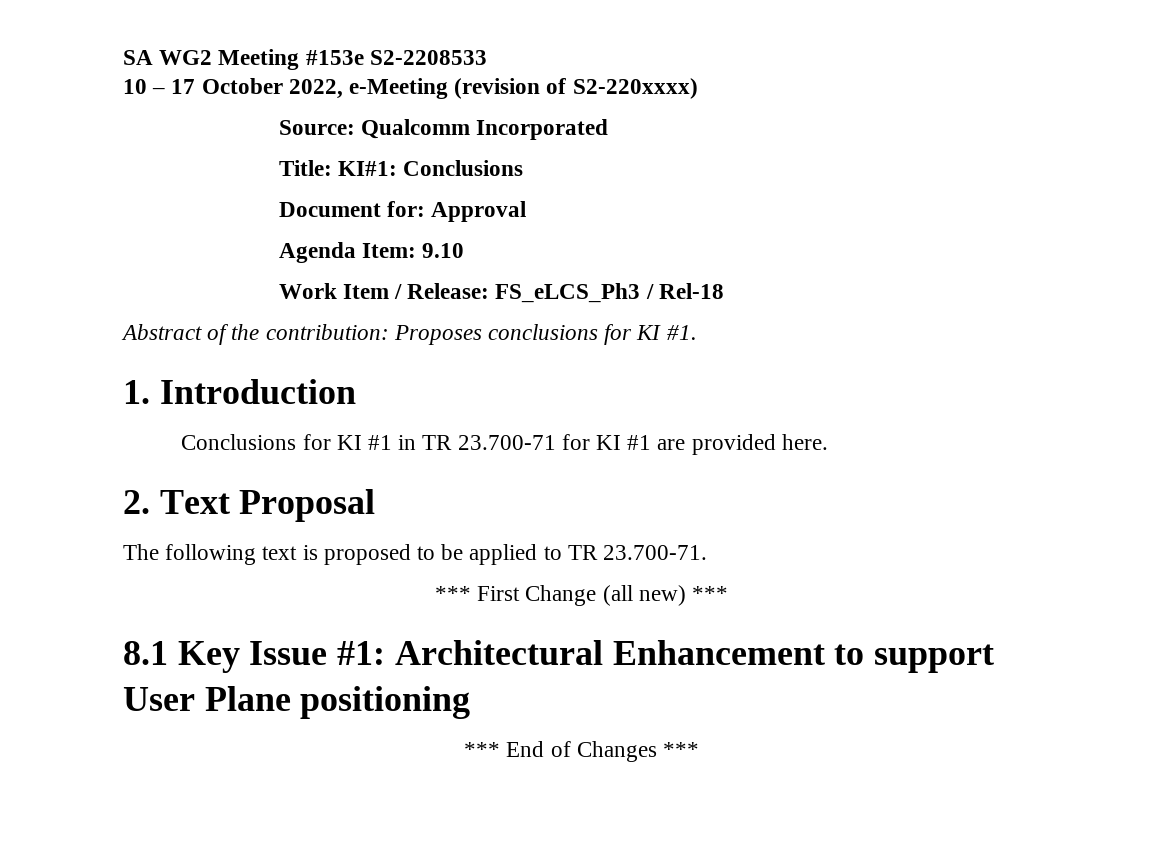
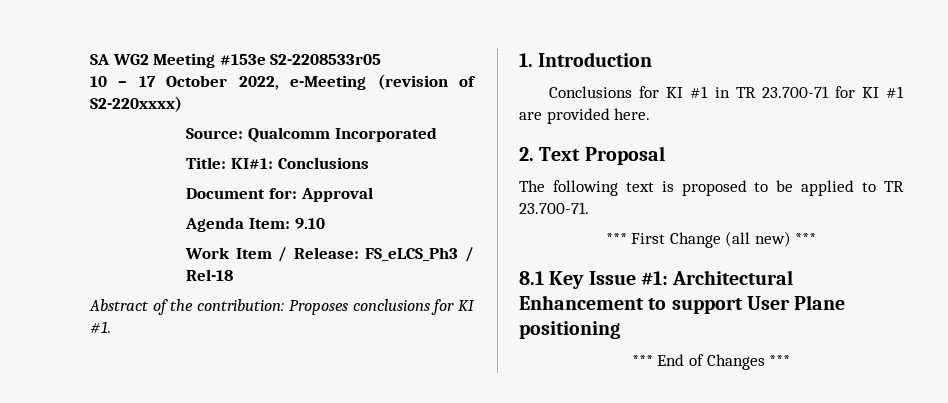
- SA WG2 Meeting #153e S2-2208533
+ SA WG2 Meeting #153e S2-2208533r05

